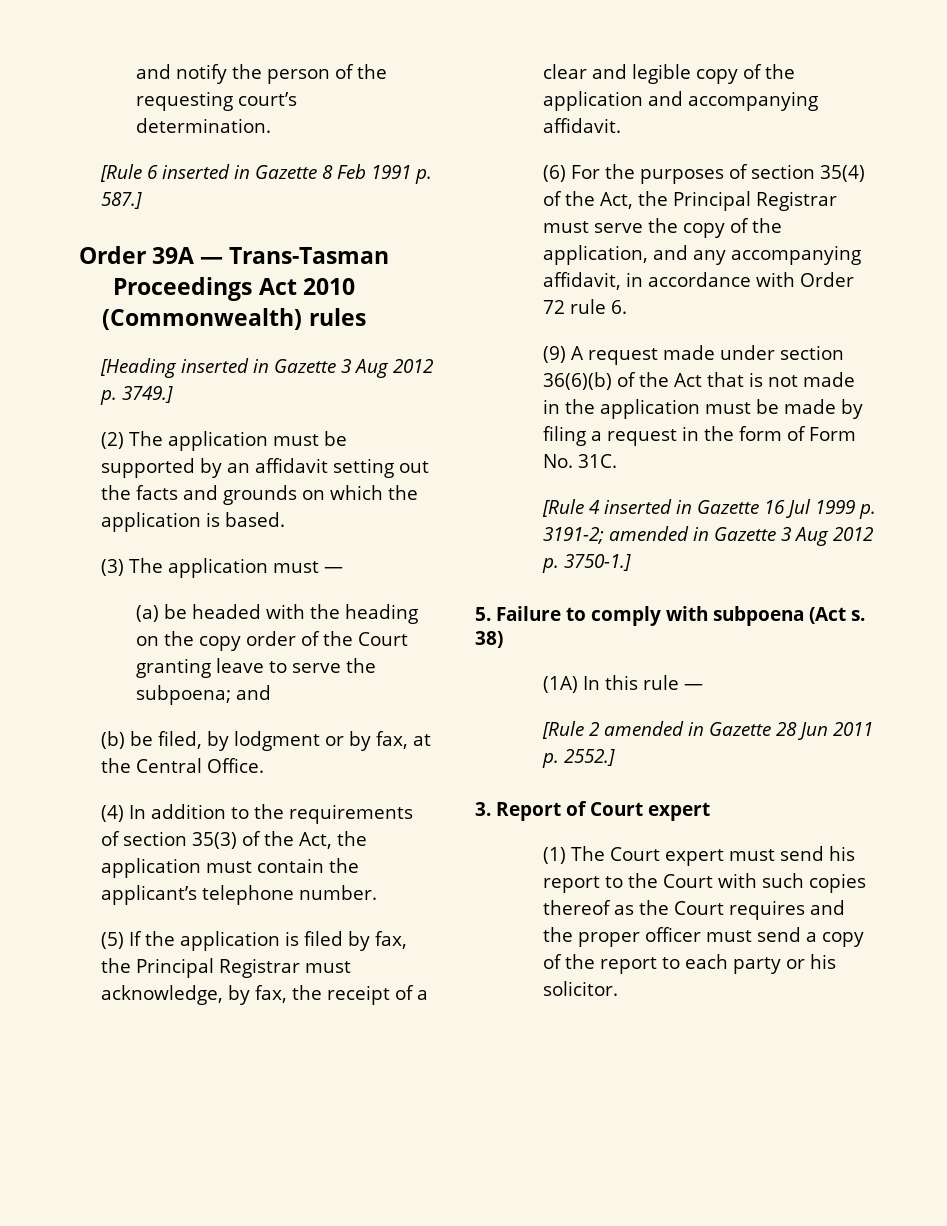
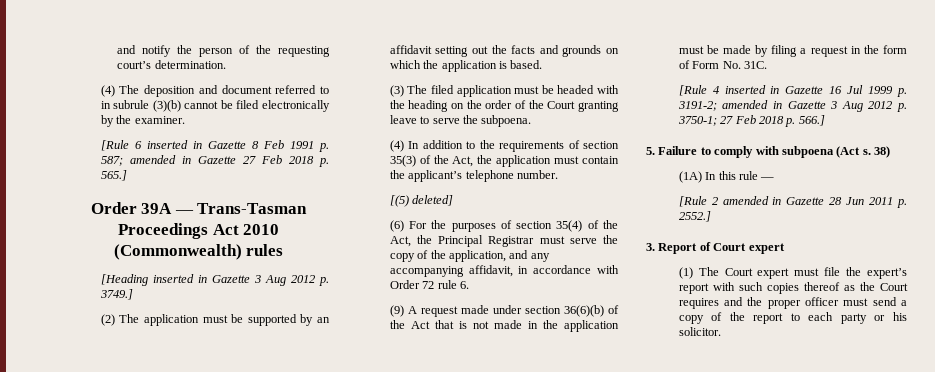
+ (4) The deposition and document referred to in subrule (3)(b) cannot be filed electronically by the examiner.
- [Rule 6 inserted in Gazette 8 Feb 1991 p. 587.]
+ [Rule 6 inserted in Gazette 8 Feb 1991 p. 587; amended in Gazette 27 Feb 2018 p. 565.]
- (3) The application must —
- (a) be headed with the heading on the copy order of the Court granting leave to serve the subpoena; and
- (b) be filed, by lodgment or by fax, at the Central Office.
+ (3) The filed application must be headed with the heading on the order of the Court granting leave to serve the subpoena.
- (5) If the application is filed by fax, the Principal Registrar must acknowledge, by fax, the receipt of a clear and legible copy of the application and accompanying affidavit.
+ [(5) deleted]
- [Rule 4 inserted in Gazette 16 Jul 1999 p. 3191-2; amended in Gazette 3 Aug 2012 p. 3750-1.]
+ [Rule 4 inserted in Gazette 16 Jul 1999 p. 3191-2; amended in Gazette 3 Aug 2012 p. 3750-1; 27 Feb 2018 p. 566.]
- (1) The Court expert must send his report to the Court with such copies thereof as the Court requires and the proper officer must send a copy of the report to each party or his solicitor.
+ (1) The Court expert must file the expert’s report with such copies thereof as the Court requires and the proper officer must send a copy of the report to each party or his solicitor.

